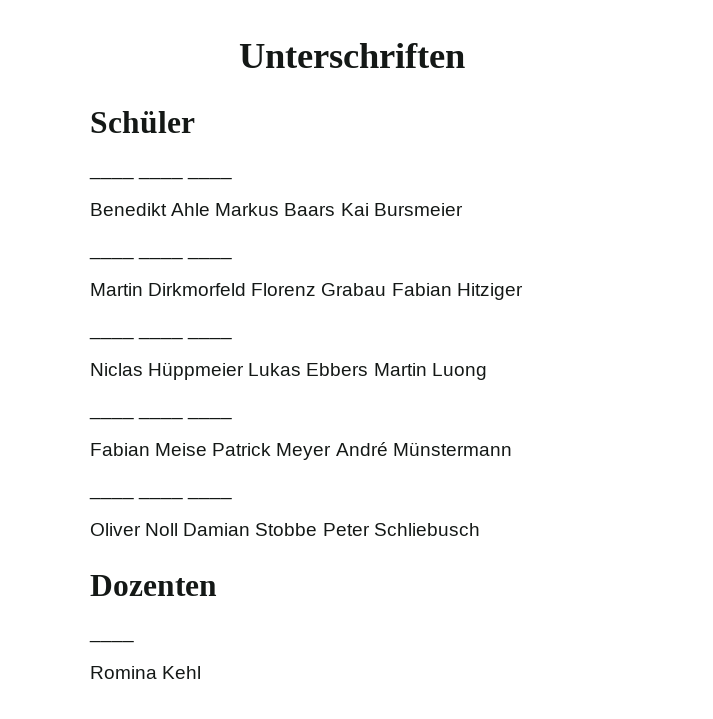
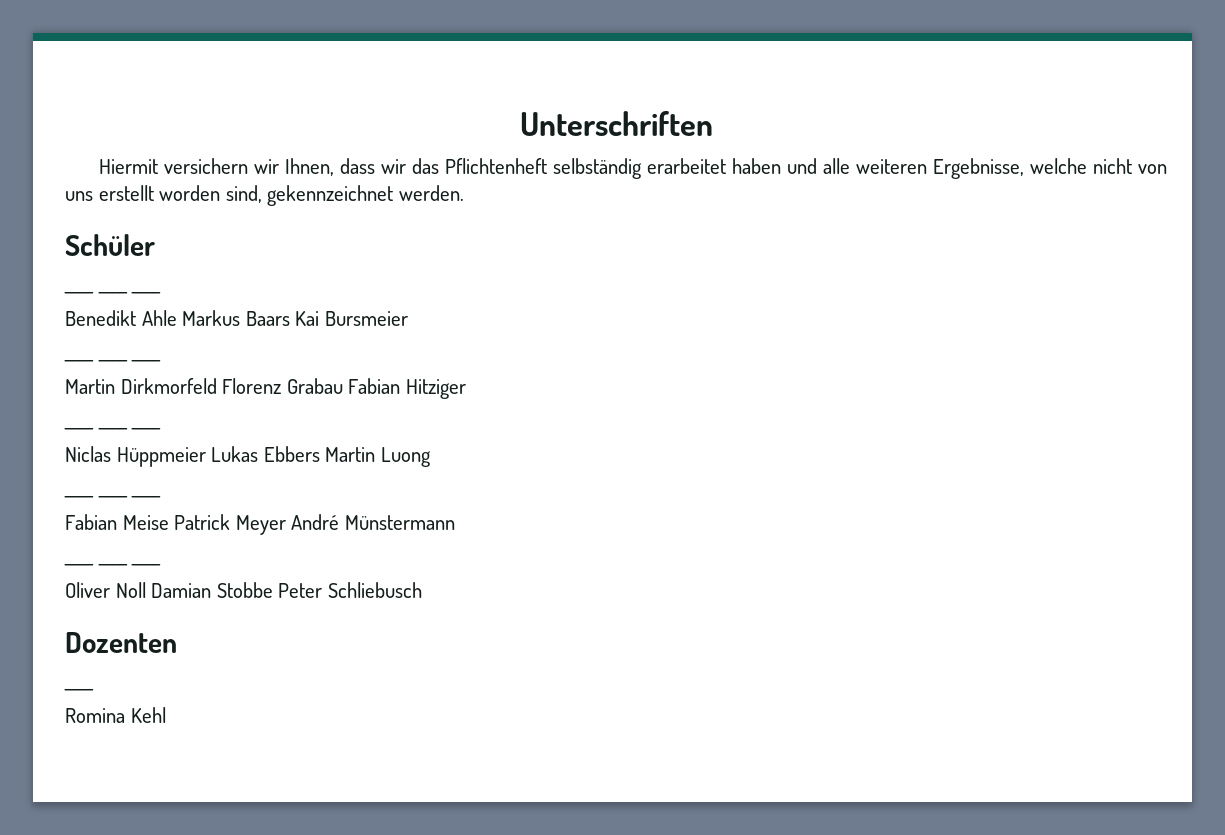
+ Hiermit versichern wir Ihnen, dass wir das Pflichtenheft selbständig erarbeitet haben und alle weiteren Ergebnisse, welche nicht von uns erstellt worden sind, gekennzeichnet werden.

